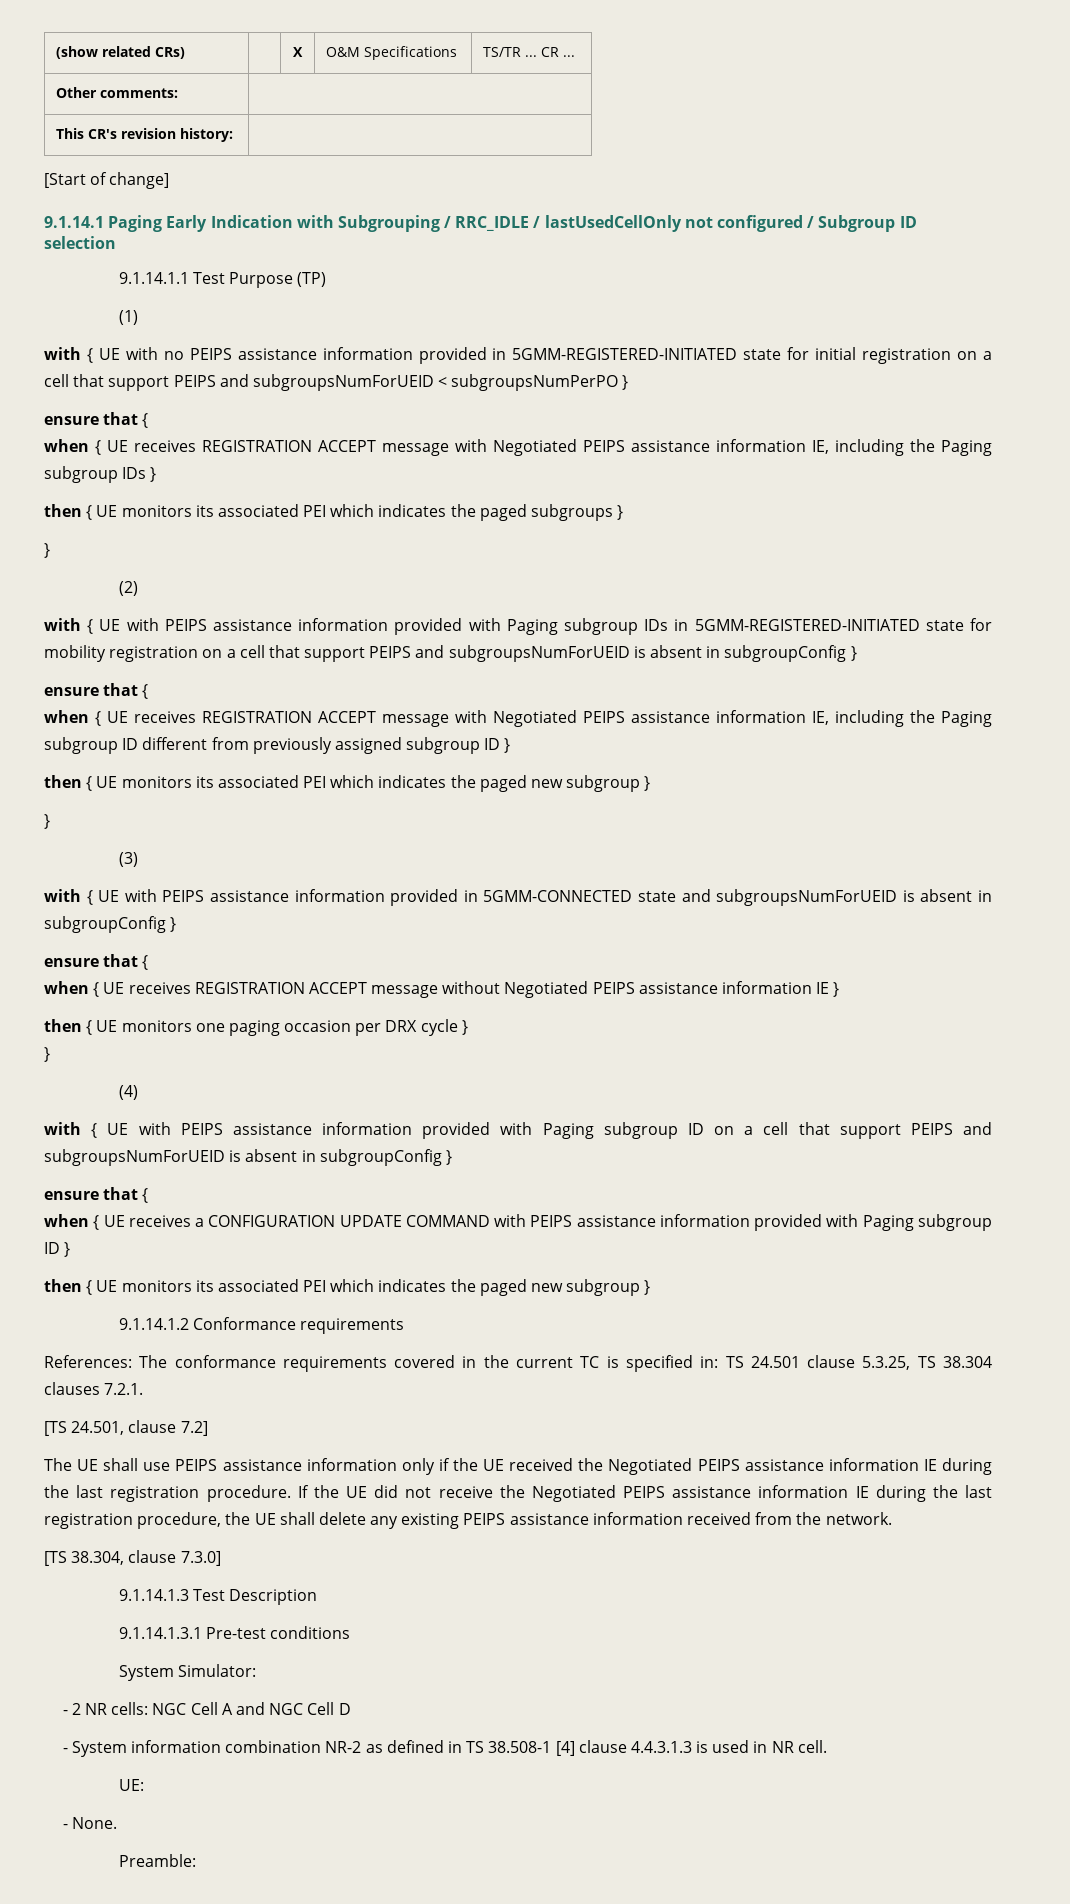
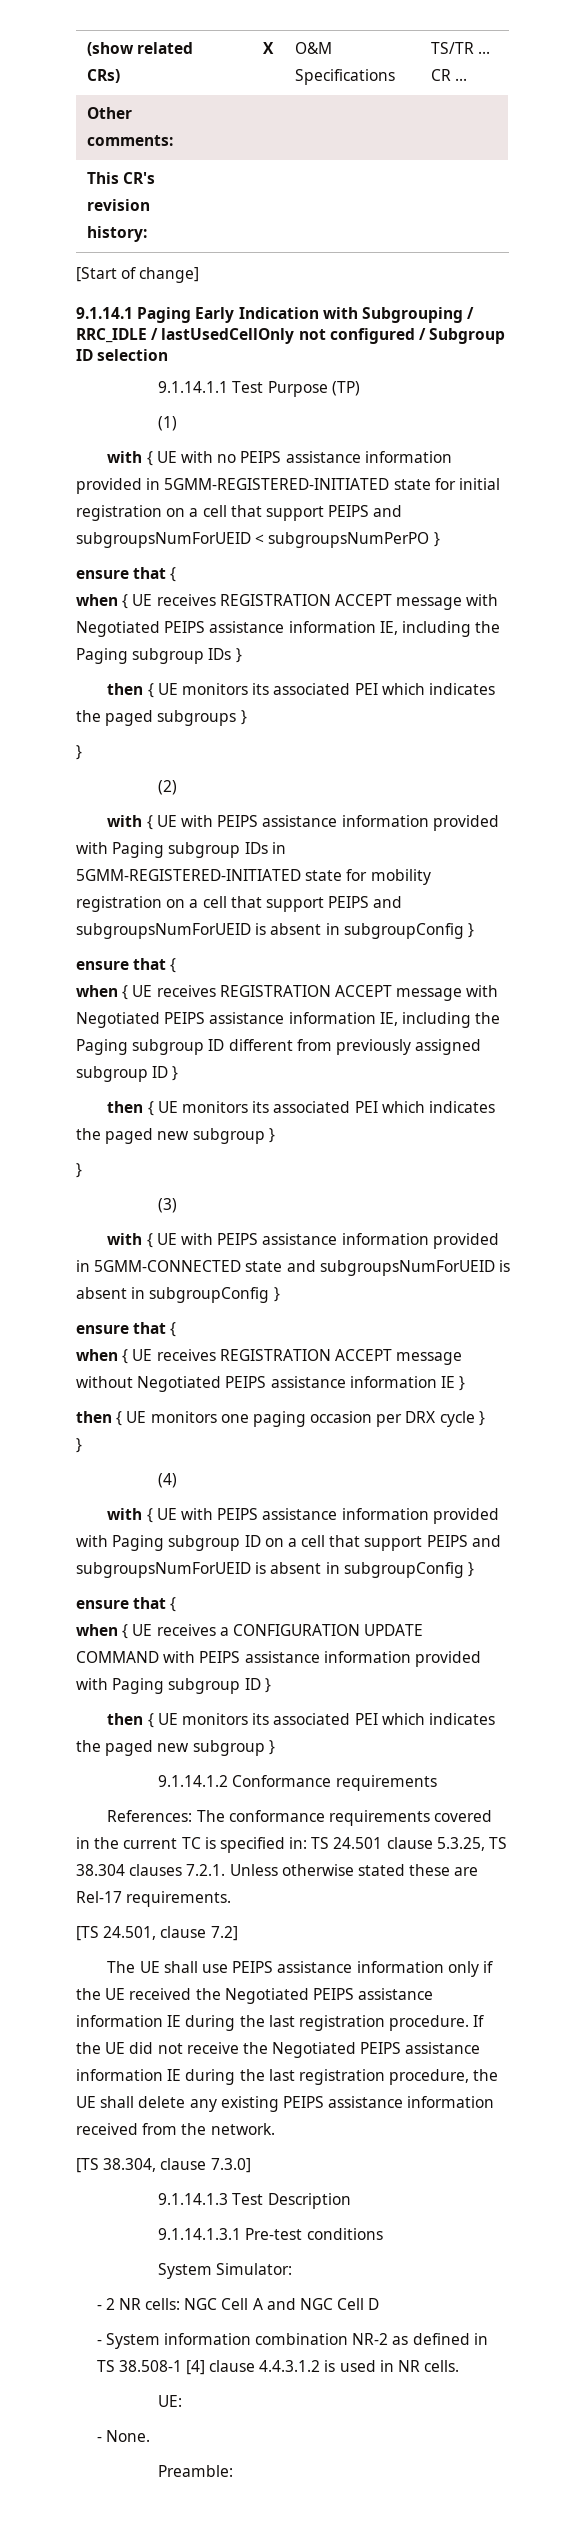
- References: The conformance requirements covered in the current TC is specified in: TS 24.501 clause 5.3.25, TS 38.304 clauses 7.2.1.
+ References: The conformance requirements covered in the current TC is specified in: TS 24.501 clause 5.3.25, TS 38.304 clauses 7.2.1. Unless otherwise stated these are Rel-17 requirements.
- - System information combination NR-2 as defined in TS 38.508-1 [4] clause 4.4.3.1.3 is used in NR cell.
+ - System information combination NR-2 as defined in TS 38.508-1 [4] clause 4.4.3.1.2 is used in NR cells.

